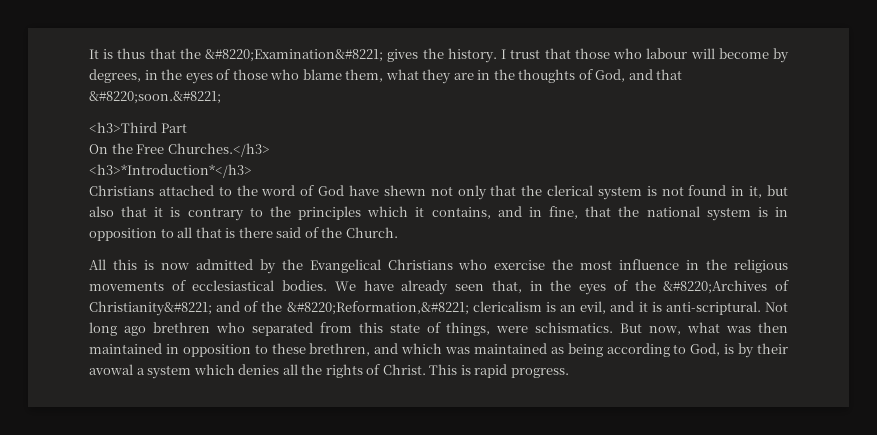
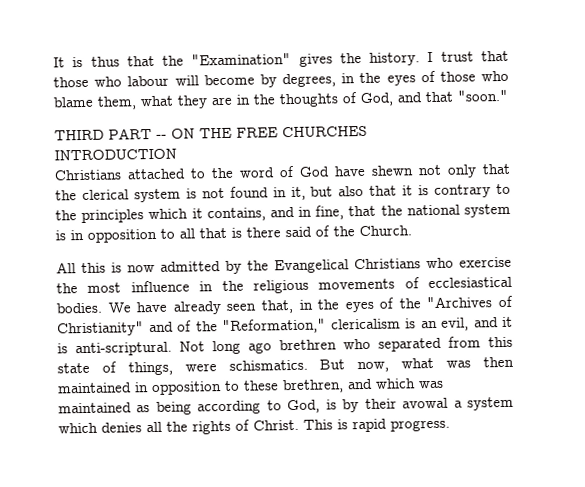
- It is thus that the &#8220;Examination&#8221; gives the history.
+ It is thus that the "Examination" gives the history.
- I trust that those who labour will become by degrees, in the eyes of those who blame them, what they are in the thoughts of God, and that &#8220;soon.&#8221;
- <h3>Third Part
- On the Free Churches.</h3>
- <h3>*Introduction*</h3>
+ I trust that those who labour will become by degrees, in the eyes of those who blame them, what they are in the thoughts of God, and that "soon."
+ THIRD PART -- ON THE FREE CHURCHES
+ INTRODUCTION
- We have already seen that, in the eyes of the &#8220;Archives of Christianity&#8221; and of the &#8220;Reformation,&#8221; clericalism is an evil, and it is anti-scriptural.
+ We have already seen that, in the eyes of the "Archives of Christianity" and of the "Reformation," clericalism is an evil, and it is anti-scriptural.

